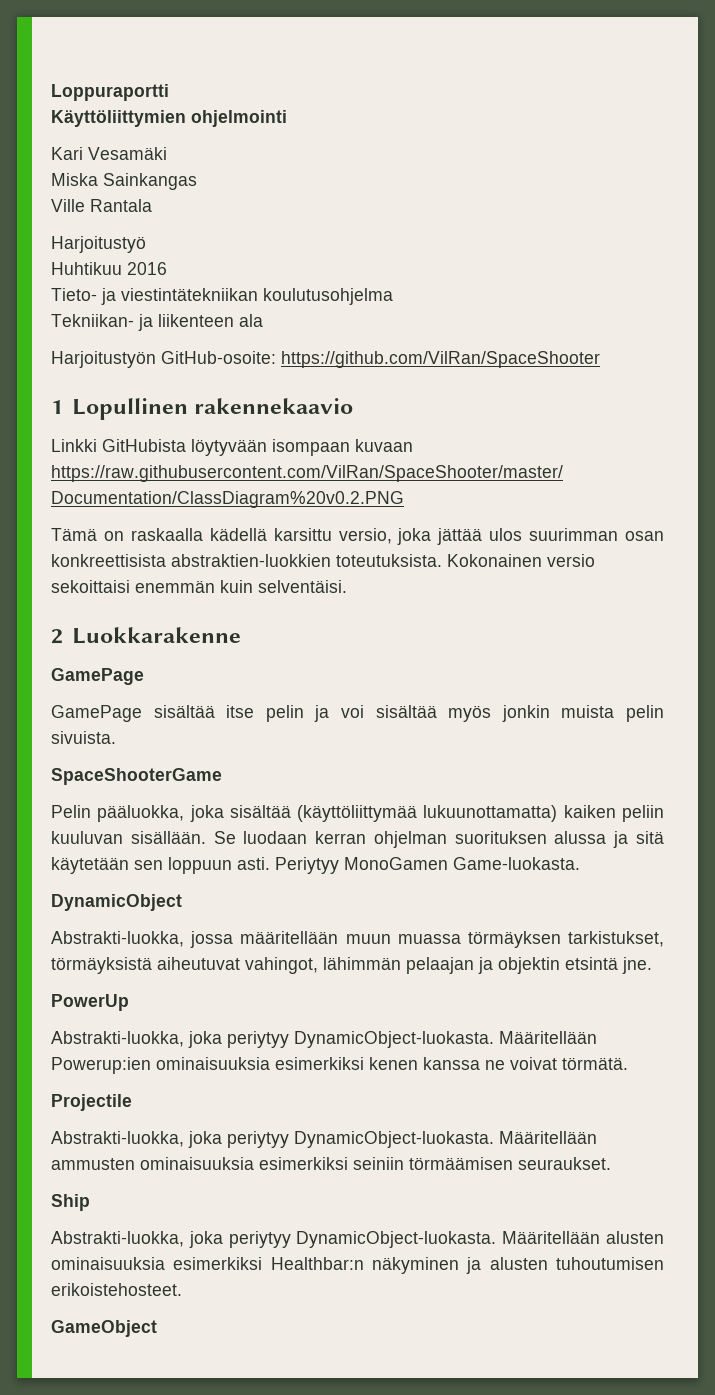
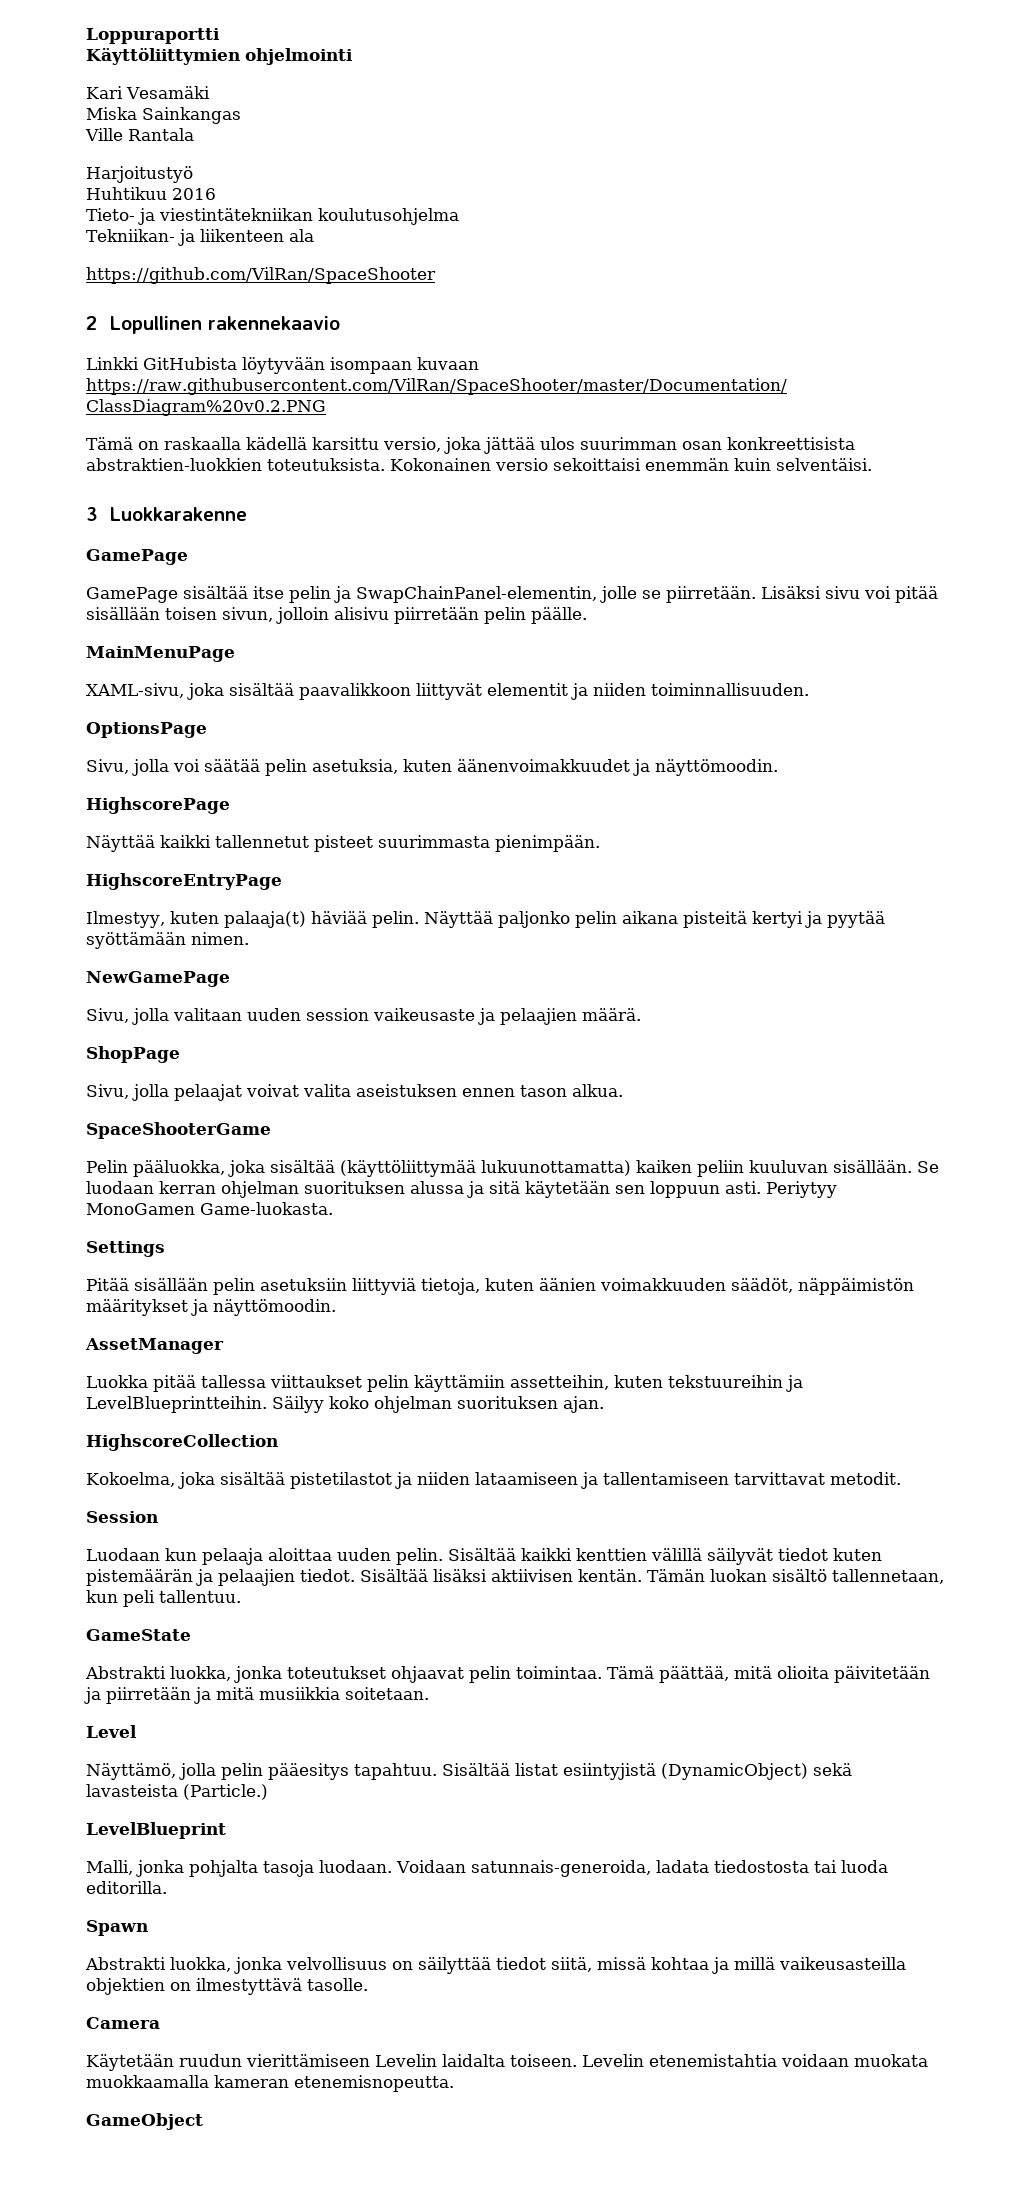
- Harjoitustyön GitHub-osoite: https://github.com/VilRan/SpaceShooter
+ https://github.com/VilRan/SpaceShooter
- 1 Lopullinen rakennekaavio
+ 2 Lopullinen rakennekaavio
- 2 Luokkarakenne
+ 3 Luokkarakenne
- GamePage sisältää itse pelin ja voi sisältää myös jonkin muista pelin sivuista.
+ GamePage sisältää itse pelin ja SwapChainPanel-elementin, jolle se piirretään. Lisäksi sivu voi pitää sisällään toisen sivun, jolloin alisivu piirretään pelin päälle.
+ MainMenuPage
+ XAML-sivu, joka sisältää paavalikkoon liittyvät elementit ja niiden toiminnallisuuden.
+ OptionsPage
+ Sivu, jolla voi säätää pelin asetuksia, kuten äänenvoimakkuudet ja näyttömoodin.
+ HighscorePage
+ Näyttää kaikki tallennetut pisteet suurimmasta pienimpään.
+ HighscoreEntryPage
+ Ilmestyy, kuten palaaja(t) häviää pelin. Näyttää paljonko pelin aikana pisteitä kertyi ja pyytää syöttämään nimen.
+ NewGamePage
+ Sivu, jolla valitaan uuden session vaikeusaste ja pelaajien määrä.
+ ShopPage
+ Sivu, jolla pelaajat voivat valita aseistuksen ennen tason alkua.
- DynamicObject
- Abstrakti-luokka, jossa määritellään muun muassa törmäyksen tarkistukset, törmäyksistä aiheutuvat vahingot, lähimmän pelaajan ja objektin etsintä jne.
- PowerUp
- Abstrakti-luokka, joka periytyy DynamicObject-luokasta. Määritellään Powerup:ien ominaisuuksia esimerkiksi kenen kanssa ne voivat törmätä.
- Projectile
- Abstrakti-luokka, joka periytyy DynamicObject-luokasta. Määritellään ammusten ominaisuuksia esimerkiksi seiniin törmäämisen seuraukset.
- Ship
- Abstrakti-luokka, joka periytyy DynamicObject-luokasta. Määritellään alusten ominaisuuksia esimerkiksi Healthbar:n näkyminen ja alusten tuhoutumisen erikoistehosteet.
+ Settings
+ Pitää sisällään pelin asetuksiin liittyviä tietoja, kuten äänien voimakkuuden säädöt, näppäimistön määritykset ja näyttömoodin.
+ AssetManager
+ Luokka pitää tallessa viittaukset pelin käyttämiin assetteihin, kuten tekstuureihin ja LevelBlueprintteihin. Säilyy koko ohjelman suorituksen ajan.
+ HighscoreCollection
+ Kokoelma, joka sisältää pistetilastot ja niiden lataamiseen ja tallentamiseen tarvittavat metodit.
+ Session
+ Luodaan kun pelaaja aloittaa uuden pelin. Sisältää kaikki kenttien välillä säilyvät tiedot kuten pistemäärän ja pelaajien tiedot. Sisältää lisäksi aktiivisen kentän. Tämän luokan sisältö tallennetaan, kun peli tallentuu.
+ GameState
+ Abstrakti luokka, jonka toteutukset ohjaavat pelin toimintaa. Tämä päättää, mitä olioita päivitetään ja piirretään ja mitä musiikkia soitetaan.
+ Level
+ Näyttämö, jolla pelin pääesitys tapahtuu. Sisältää listat esiintyjistä (DynamicObject) sekä lavasteista (Particle.)
+ LevelBlueprint
+ Malli, jonka pohjalta tasoja luodaan. Voidaan satunnais-generoida, ladata tiedostosta tai luoda editorilla.
+ Spawn
+ Abstrakti luokka, jonka velvollisuus on säilyttää tiedot siitä, missä kohtaa ja millä vaikeusasteilla objektien on ilmestyttävä tasolle.
+ Camera
+ Käytetään ruudun vierittämiseen Levelin laidalta toiseen. Levelin etenemistahtia voidaan muokata muokkaamalla kameran etenemisnopeutta.

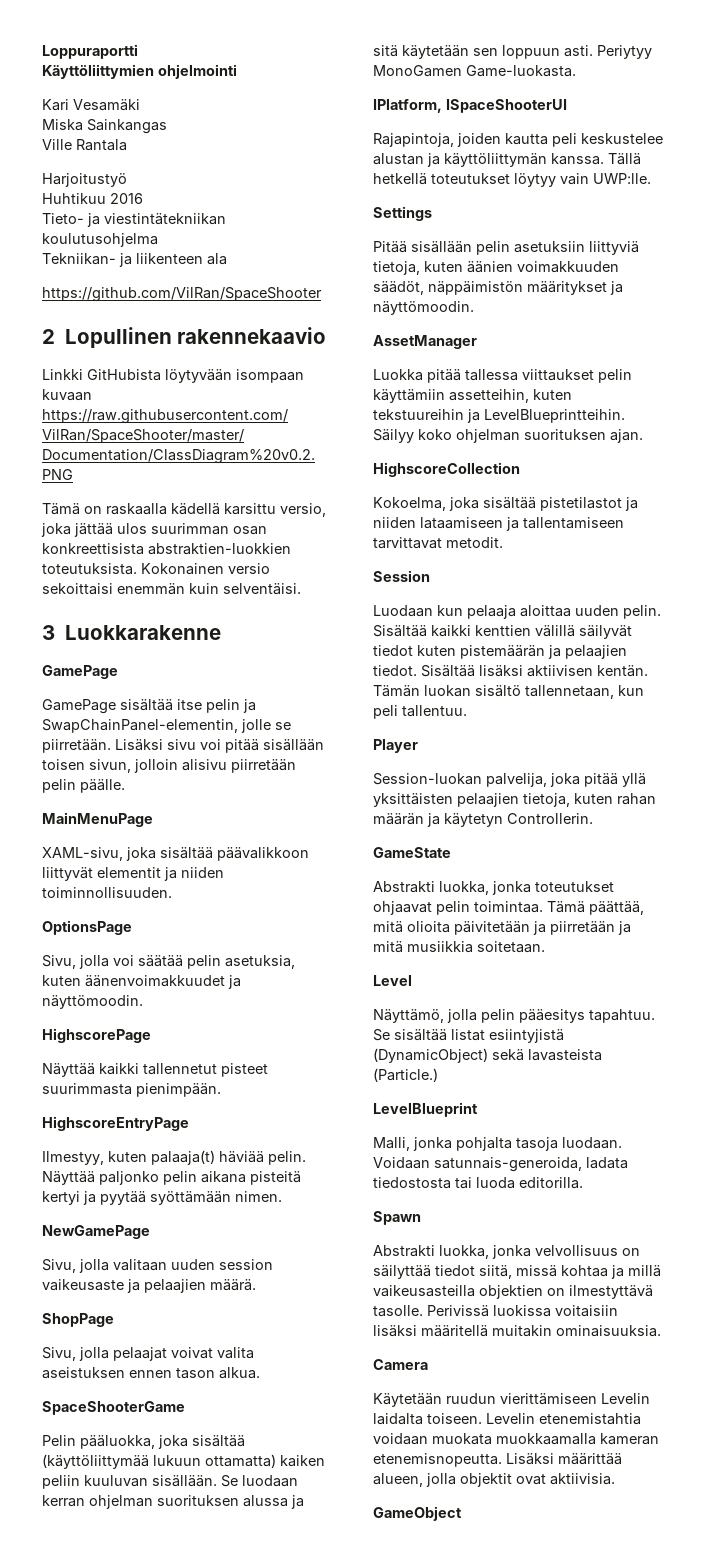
- XAML-sivu, joka sisältää paavalikkoon liittyvät elementit ja niiden toiminnallisuuden.
+ XAML-sivu, joka sisältää päävalikkoon liittyvät elementit ja niiden toiminnollisuuden.
- Pelin pääluokka, joka sisältää (käyttöliittymää lukuunottamatta) kaiken peliin kuuluvan sisällään.
+ Pelin pääluokka, joka sisältää (käyttöliittymää lukuun ottamatta) kaiken peliin kuuluvan sisällään.
+ IPlatform, ISpaceShooterUI
+ Rajapintoja, joiden kautta peli keskustelee alustan ja käyttöliittymän kanssa. Tällä hetkellä toteutukset löytyy vain UWP:lle.
+ Player
+ Session-luokan palvelija, joka pitää yllä yksittäisten pelaajien tietoja, kuten rahan määrän ja käytetyn Controllerin.
- Sisältää listat esiintyjistä (DynamicObject) sekä lavasteista (Particle.)
+ Se sisältää listat esiintyjistä (DynamicObject) sekä lavasteista (Particle.)
+ Perivissä luokissa voitaisiin lisäksi määritellä muitakin ominaisuuksia.
+ Lisäksi määrittää alueen, jolla objektit ovat aktiivisia.

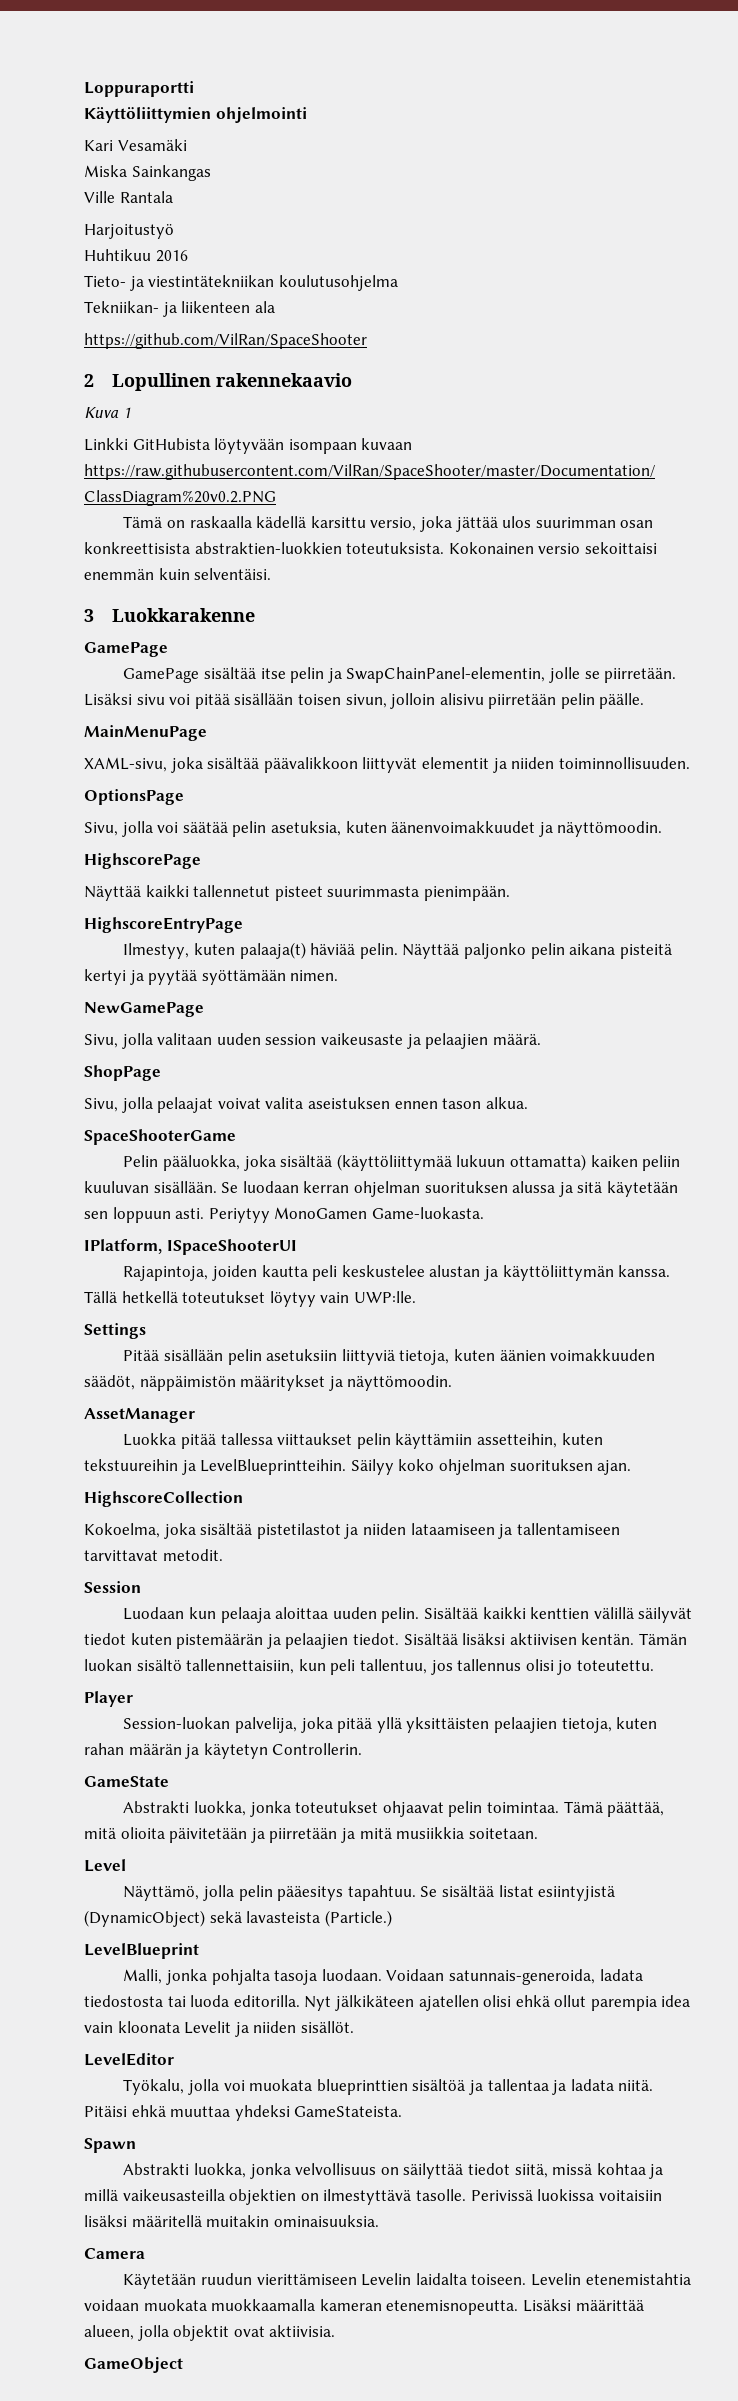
+ Kuva 1
- Tämän luokan sisältö tallennetaan, kun peli tallentuu.
+ Tämän luokan sisältö tallennettaisiin, kun peli tallentuu, jos tallennus olisi jo toteutettu.
+ Nyt jälkikäteen ajatellen olisi ehkä ollut parempia idea vain kloonata Levelit ja niiden sisällöt.
+ LevelEditor
+ Työkalu, jolla voi muokata blueprinttien sisältöä ja tallentaa ja ladata niitä. Pitäisi ehkä muuttaa yhdeksi GameStateista.

